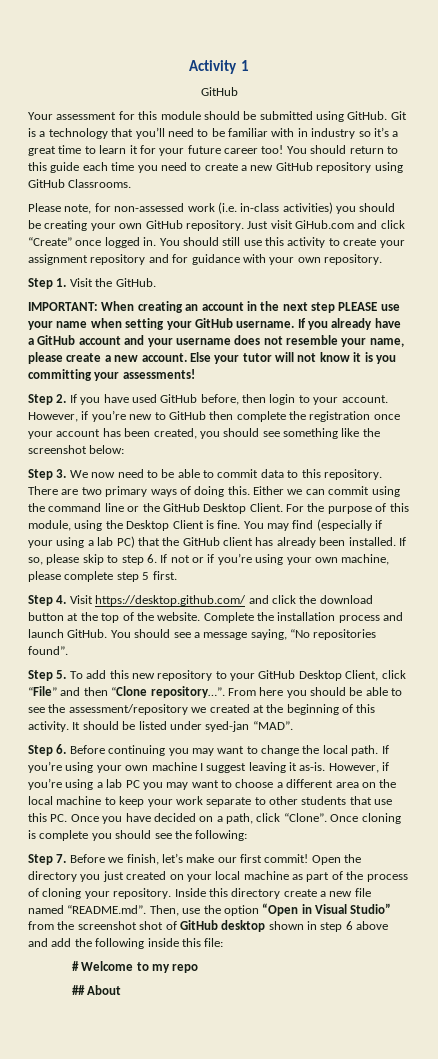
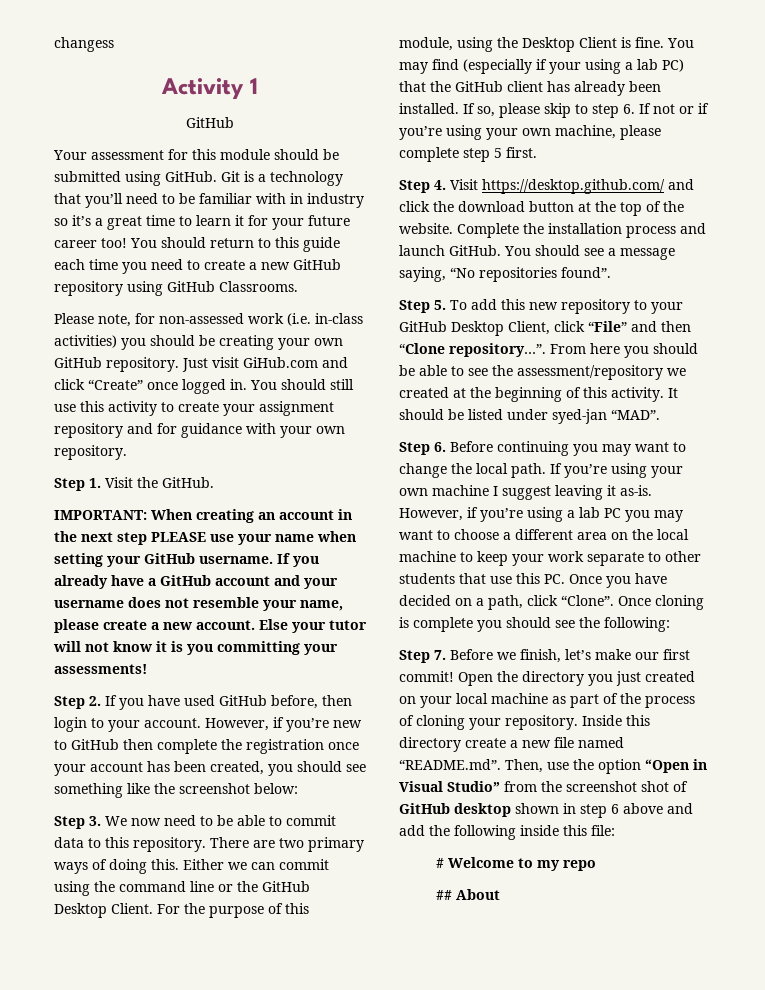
+ changess

